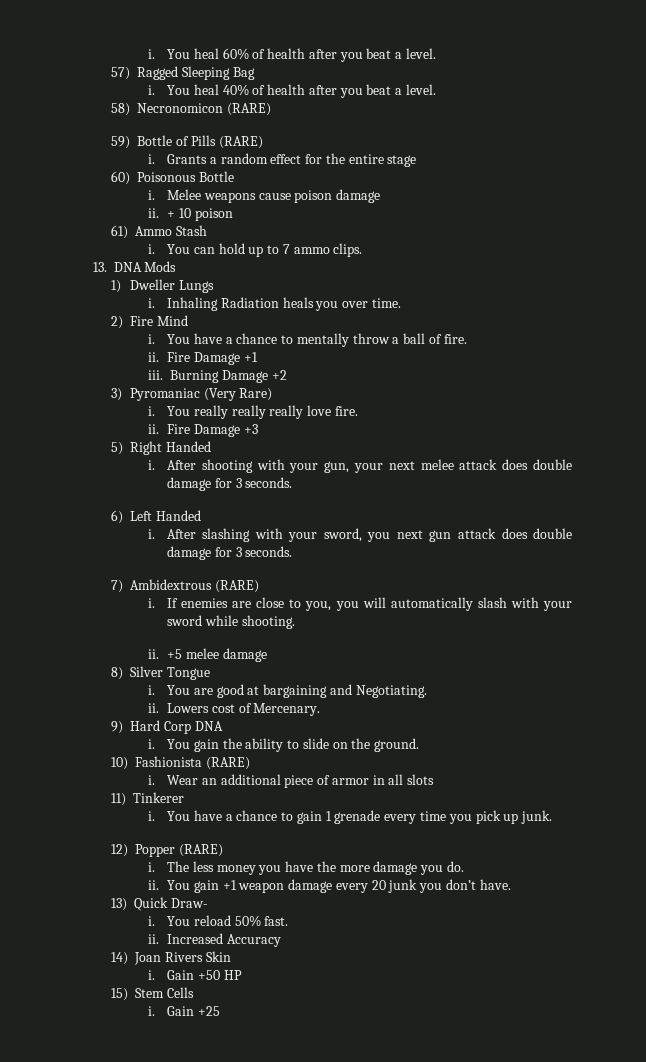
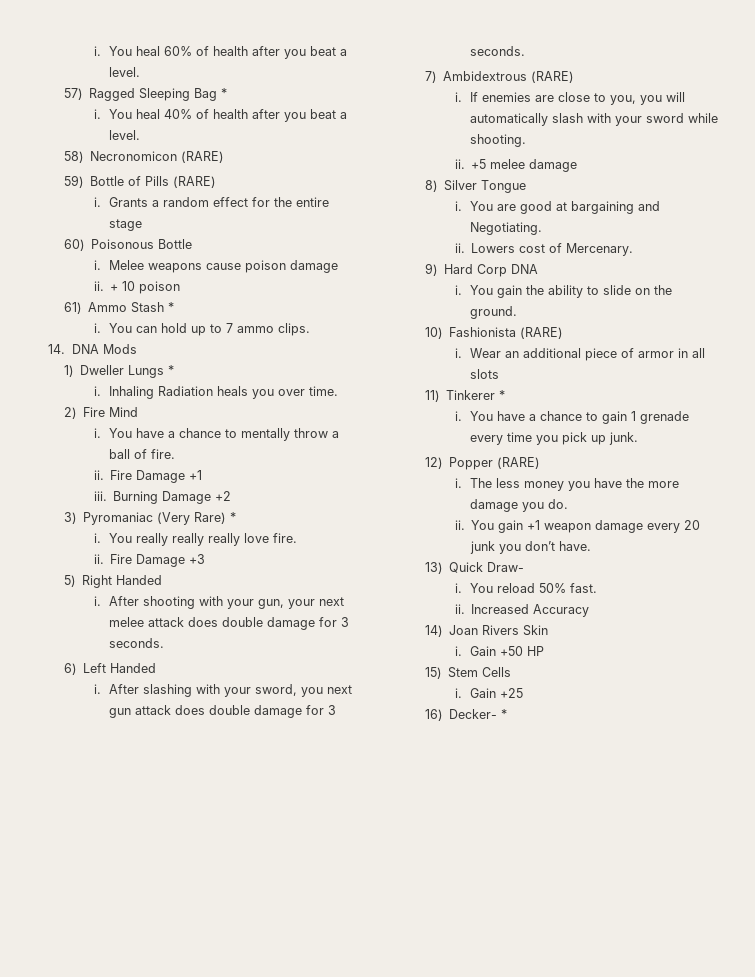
- 57) Ragged Sleeping Bag
+ 57) Ragged Sleeping Bag *
- 61) Ammo Stash
+ 61) Ammo Stash *
- 13. DNA Mods
+ 14. DNA Mods
- 1) Dweller Lungs
+ 1) Dweller Lungs *
- 3) Pyromaniac (Very Rare)
+ 3) Pyromaniac (Very Rare) *
- 11) Tinkerer
+ 11) Tinkerer *
+ 16) Decker- *

